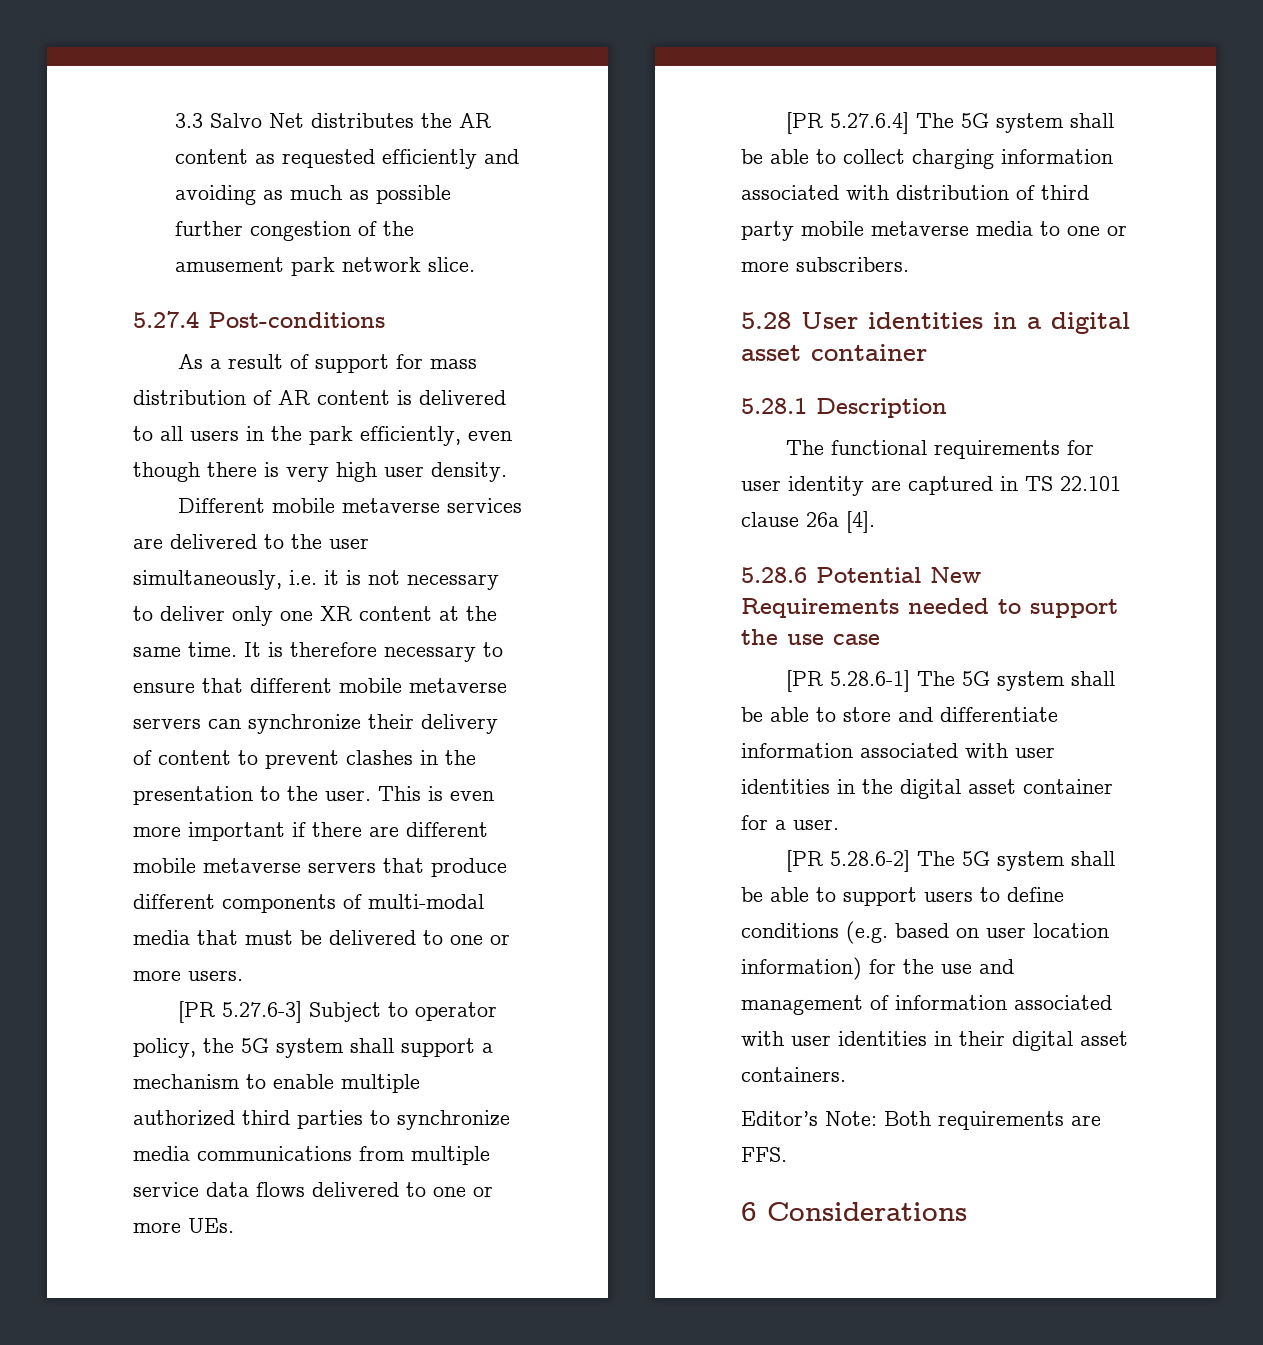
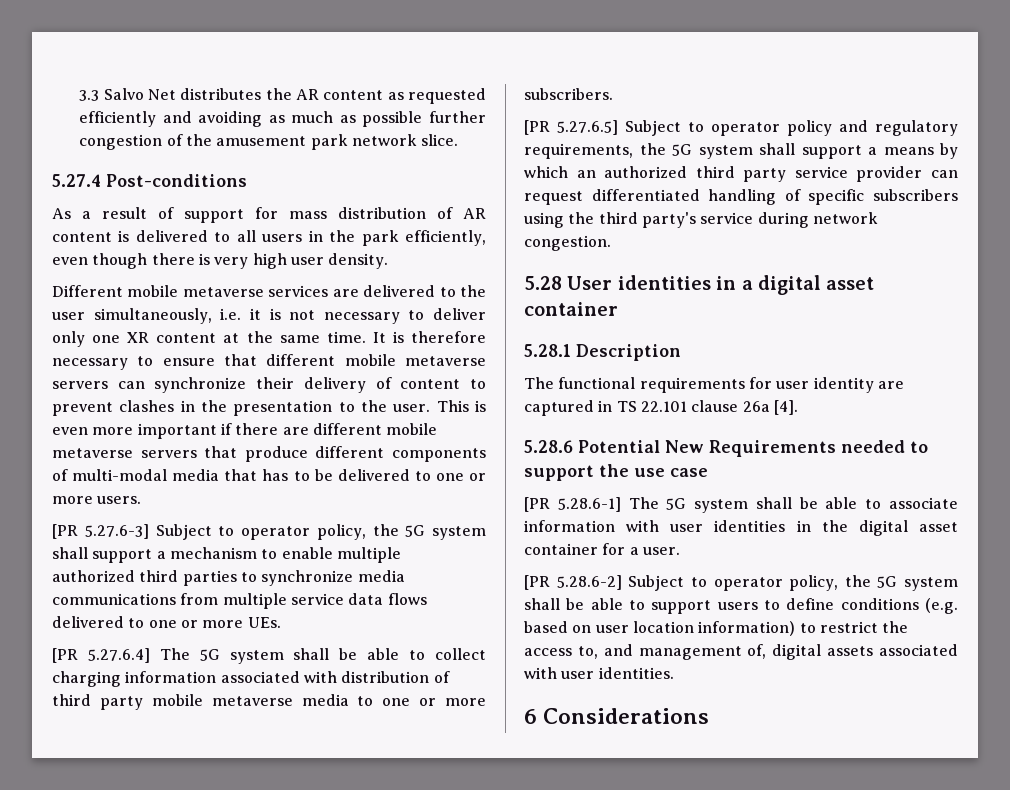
- This is even more important if there are different mobile metaverse servers that produce different components of multi-modal media that must be delivered to one or more users.
+ This is even more important if there are different mobile metaverse servers that produce different components of multi-modal media that has to be delivered to one or more users.
+ [PR 5.27.6.5] Subject to operator policy and regulatory requirements, the 5G system shall support a means by which an authorized third party service provider can request differentiated handling of specific subscribers using the third party's service during network congestion.
- [PR 5.28.6-1] The 5G system shall be able to store and differentiate information associated with user identities in the digital asset container for a user.
+ [PR 5.28.6-1] The 5G system shall be able to associate information with user identities in the digital asset container for a user.
- [PR 5.28.6-2] The 5G system shall be able to support users to define conditions (e.g. based on user location information) for the use and management of information associated with user identities in their digital asset containers.
- Editor’s Note: Both requirements are FFS.
+ [PR 5.28.6-2] Subject to operator policy, the 5G system shall be able to support users to define conditions (e.g. based on user location information) to restrict the access to, and management of, digital assets associated with user identities.

